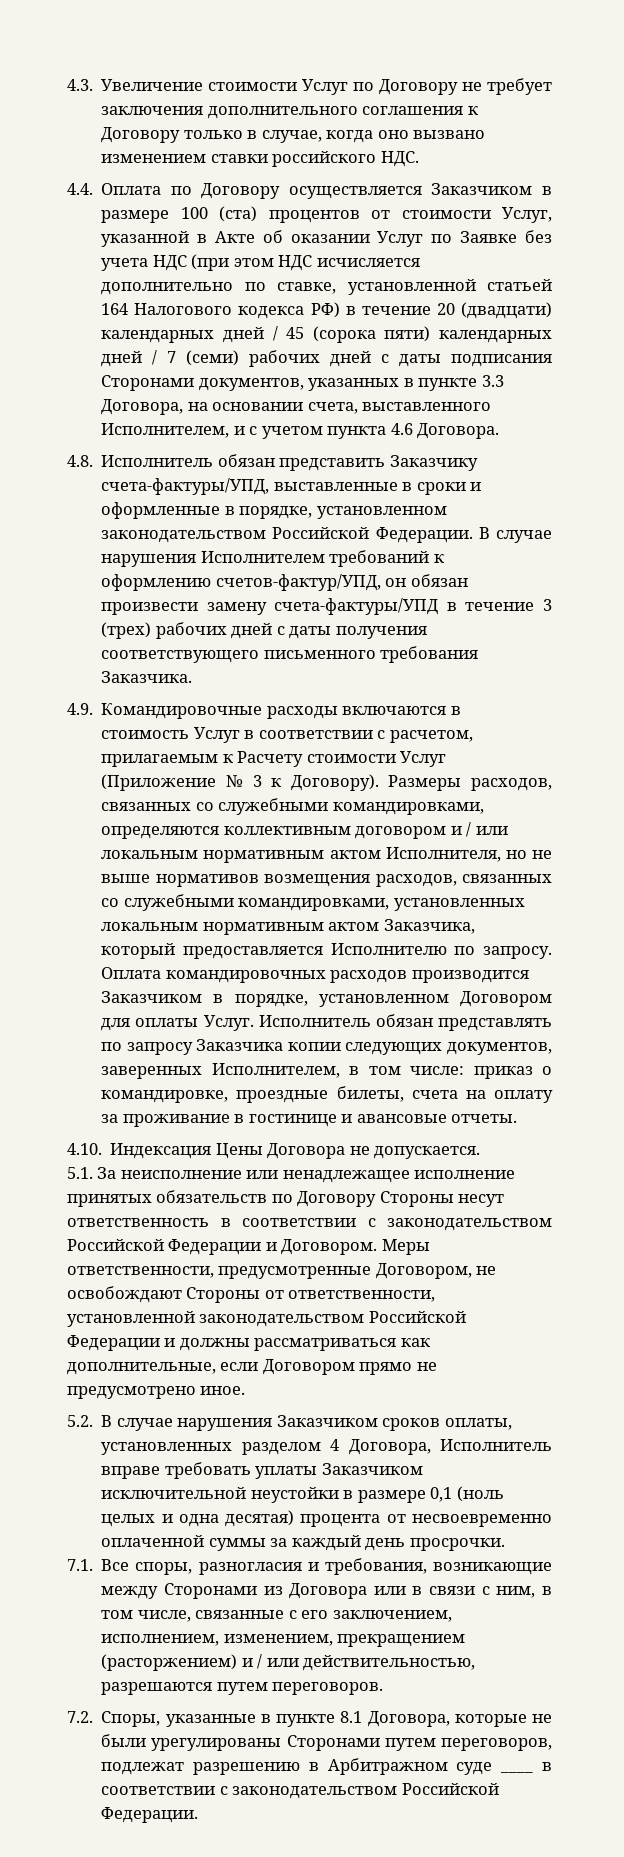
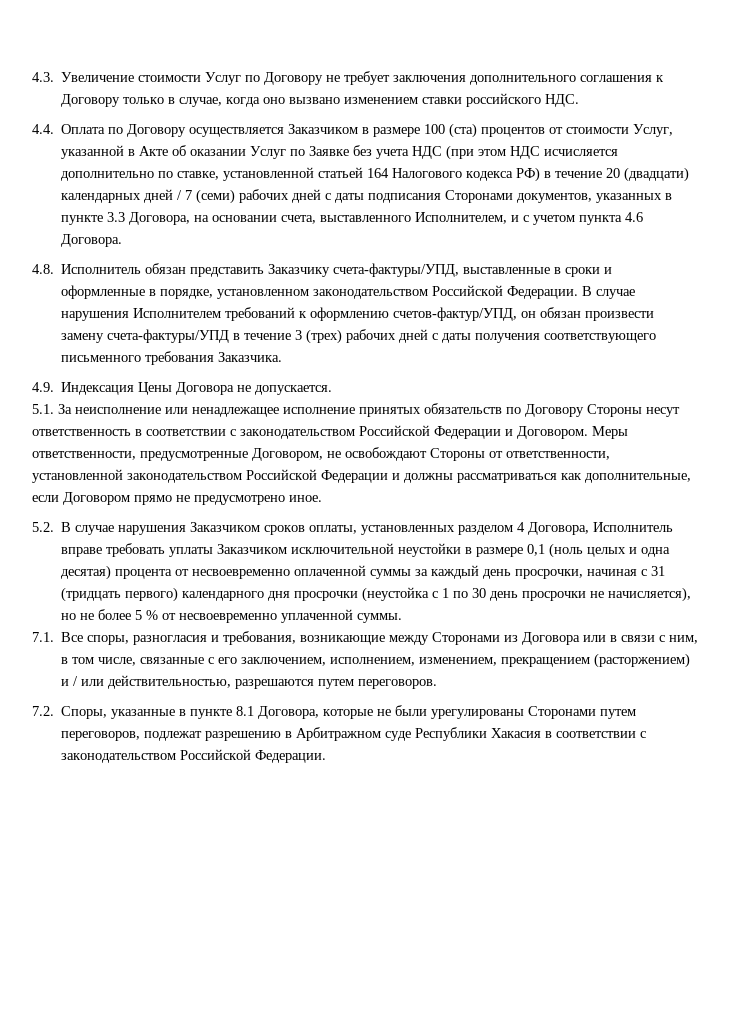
- 4.4. Оплата по Договору осуществляется Заказчиком в размере 100 (ста) процентов от стоимости Услуг, указанной в Акте об оказании Услуг по Заявке без учета НДС (при этом НДС исчисляется дополнительно по ставке, установленной статьей 164 Налогового кодекса РФ) в течение 20 (двадцати) календарных дней / 45 (сорока пяти) календарных дней / 7 (семи) рабочих дней с даты подписания Сторонами документов, указанных в пункте 3.3 Договора, на основании счета, выставленного Исполнителем, и с учетом пункта 4.6 Договора.
+ 4.4. Оплата по Договору осуществляется Заказчиком в размере 100 (ста) процентов от стоимости Услуг, указанной в Акте об оказании Услуг по Заявке без учета НДС (при этом НДС исчисляется дополнительно по ставке, установленной статьей 164 Налогового кодекса РФ) в течение 20 (двадцати) календарных дней / 7 (семи) рабочих дней с даты подписания Сторонами документов, указанных в пункте 3.3 Договора, на основании счета, выставленного Исполнителем, и с учетом пункта 4.6 Договора.
- 4.9. Командировочные расходы включаются в стоимость Услуг в соответствии с расчетом, прилагаемым к Расчету стоимости Услуг (Приложение № 3 к Договору). Размеры расходов, связанных со служебными командировками, определяются коллективным договором и / или локальным нормативным актом Исполнителя, но не выше нормативов возмещения расходов, связанных со служебными командировками, установленных локальным нормативным актом Заказчика, который предоставляется Исполнителю по запросу. Оплата командировочных расходов производится Заказчиком в порядке, установленном Договором для оплаты Услуг. Исполнитель обязан представлять по запросу Заказчика копии следующих документов, заверенных Исполнителем, в том числе: приказ о командировке, проездные билеты, счета на оплату за проживание в гостинице и авансовые отчеты.
- 4.10. Индексация Цены Договора не допускается.
+ 4.9. Индексация Цены Договора не допускается.
- 5.2. В случае нарушения Заказчиком сроков оплаты, установленных разделом 4 Договора, Исполнитель вправе требовать уплаты Заказчиком исключительной неустойки в размере 0,1 (ноль целых и одна десятая) процента от несвоевременно оплаченной суммы за каждый день просрочки.
+ 5.2. В случае нарушения Заказчиком сроков оплаты, установленных разделом 4 Договора, Исполнитель вправе требовать уплаты Заказчиком исключительной неустойки в размере 0,1 (ноль целых и одна десятая) процента от несвоевременно оплаченной суммы за каждый день просрочки, начиная с 31 (тридцать первого) календарного дня просрочки (неустойка с 1 по 30 день просрочки не начисляется), но не более 5 % от несвоевременно уплаченной суммы.
- 7.2. Споры, указанные в пункте 8.1 Договора, которые не были урегулированы Сторонами путем переговоров, подлежат разрешению в Арбитражном суде ____ в соответствии с законодательством Российской Федерации.
+ 7.2. Споры, указанные в пункте 8.1 Договора, которые не были урегулированы Сторонами путем переговоров, подлежат разрешению в Арбитражном суде Республики Хакасия в соответствии с законодательством Российской Федерации.

